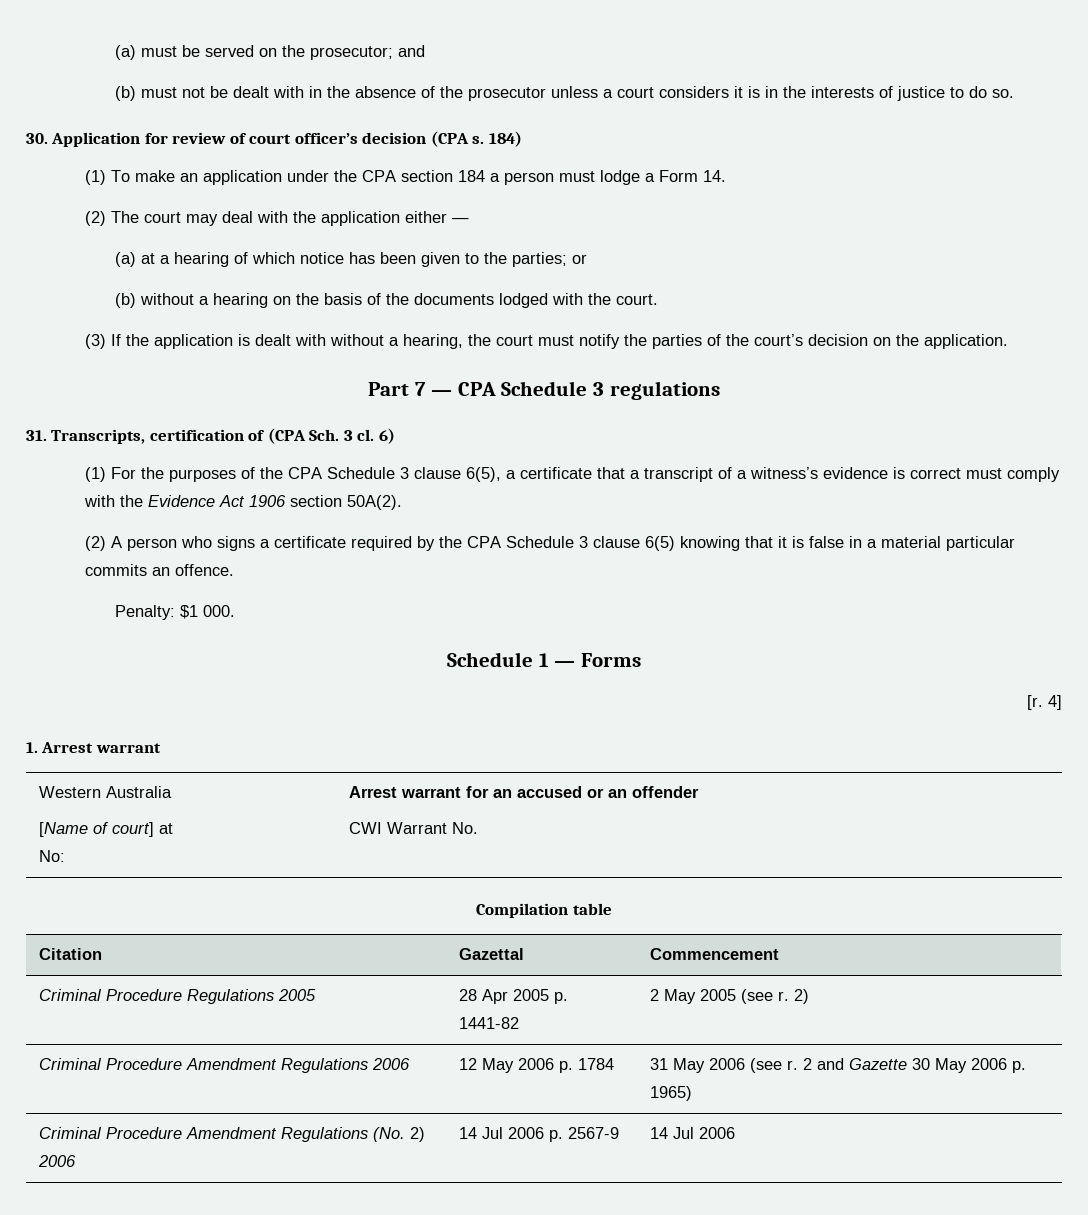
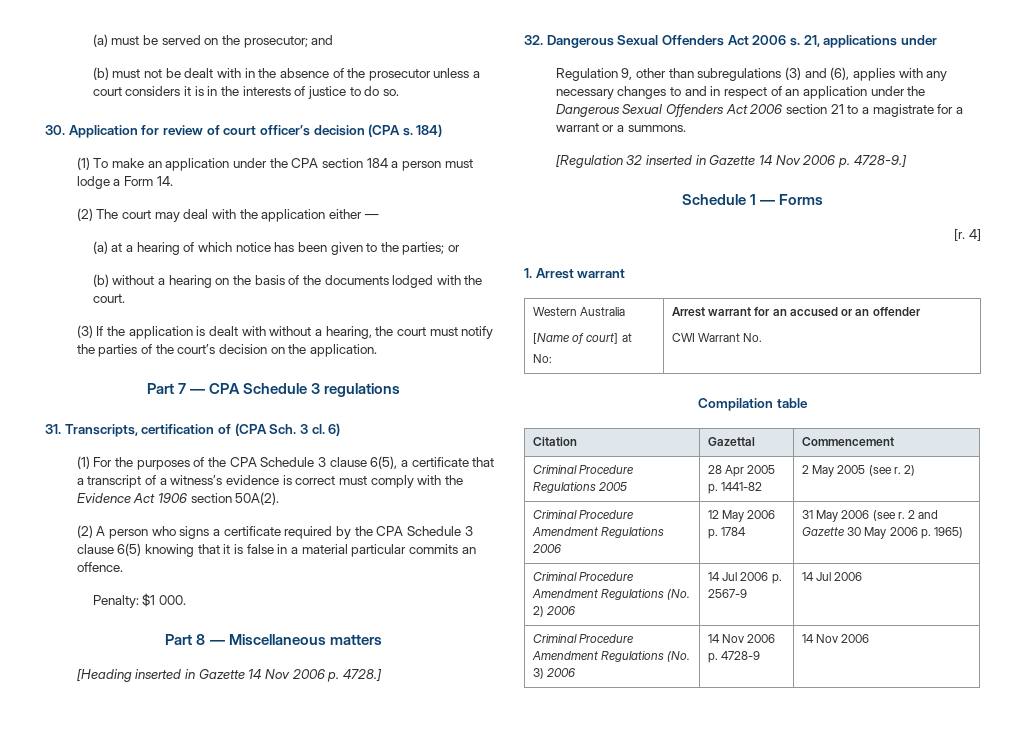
+ Part 8 — Miscellaneous matters
+ [Heading inserted in Gazette 14 Nov 2006 p. 4728.]
+ 32. Dangerous Sexual Offenders Act 2006 s. 21, applications under
+ Regulation 9, other than subregulations (3) and (6), applies with any necessary changes to and in respect of an application under the Dangerous Sexual Offenders Act 2006 section 21 to a magistrate for a warrant or a summons.
+ [Regulation 32 inserted in Gazette 14 Nov 2006 p. 4728-9.]
+ Criminal Procedure Amendment Regulations (No. 3) 2006 | 14 Nov 2006 p. 4728-9 | 14 Nov 2006

